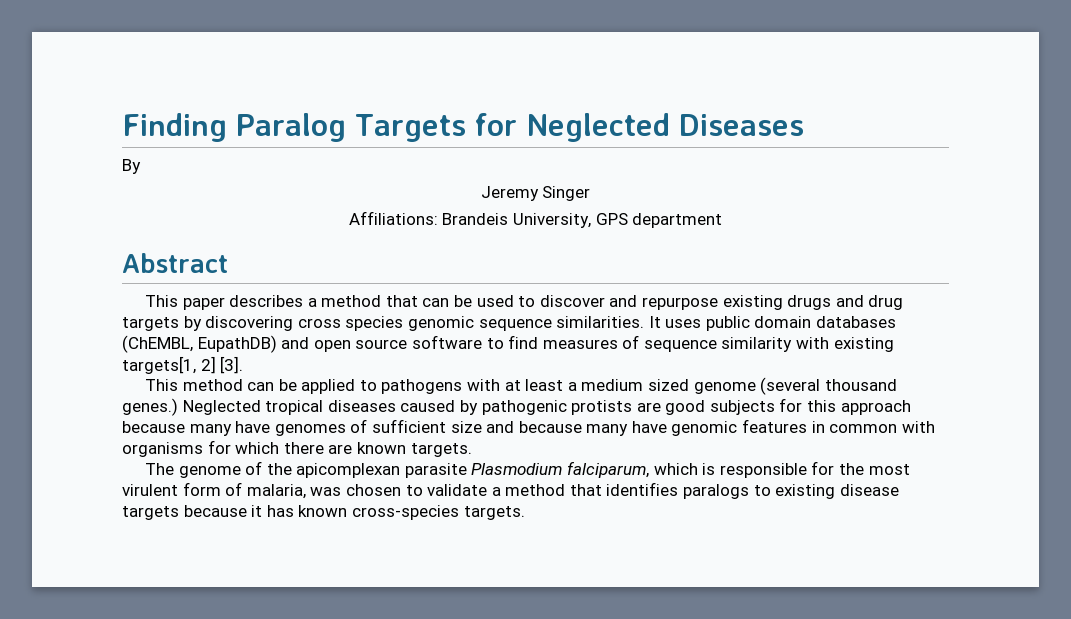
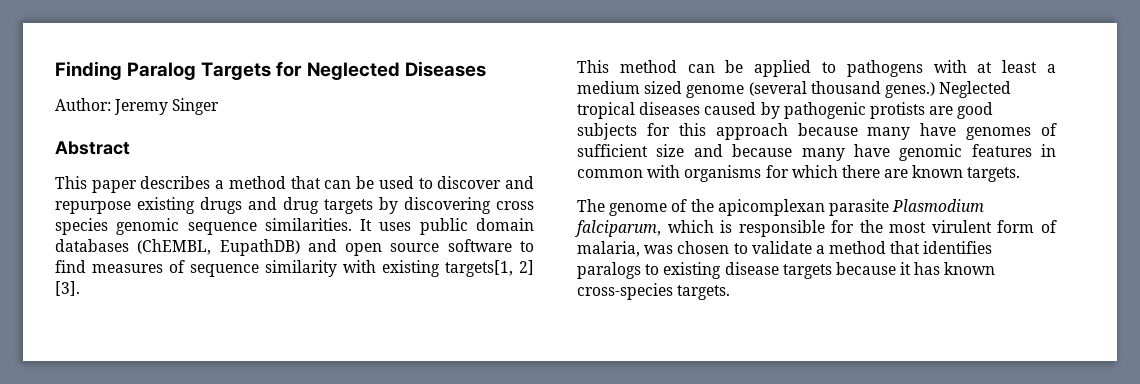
- By
- Jeremy Singer
+ Author: Jeremy Singer
- Affiliations: Brandeis University, GPS department

